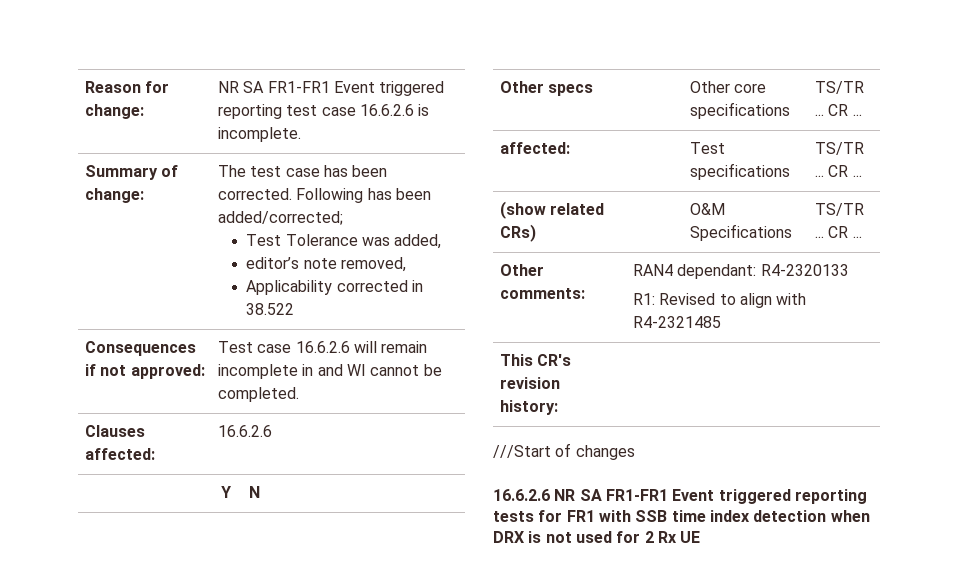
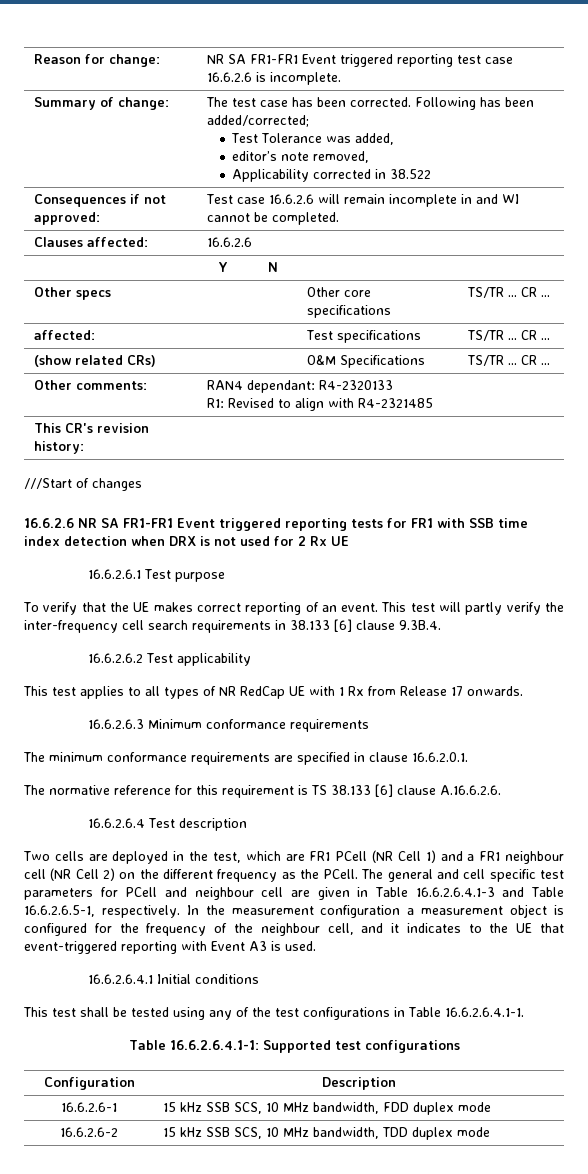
+ 16.6.2.6.1 Test purpose
+ To verify that the UE makes correct reporting of an event. This test will partly verify the inter-frequency cell search requirements in 38.133 [6] clause 9.3B.4.
+ 16.6.2.6.2 Test applicability
+ This test applies to all types of NR RedCap UE with 1 Rx from Release 17 onwards.
+ 16.6.2.6.3 Minimum conformance requirements
+ The minimum conformance requirements are specified in clause 16.6.2.0.1.
+ The normative reference for this requirement is TS 38.133 [6] clause A.16.6.2.6.
+ 16.6.2.6.4 Test description
+ Two cells are deployed in the test, which are FR1 PCell (NR Cell 1) and a FR1 neighbour cell (NR Cell 2) on the different frequency as the PCell. The general and cell specific test parameters for PCell and neighbour cell are given in Table 16.6.2.6.4.1-3 and Table 16.6.2.6.5-1, respectively. In the measurement configuration a measurement object is configured for the frequency of the neighbour cell, and it indicates to the UE that event-triggered reporting with Event A3 is used.
+ 16.6.2.6.4.1 Initial conditions
+ This test shall be tested using any of the test configurations in Table 16.6.2.6.4.1-1.
+ Table 16.6.2.6.4.1-1: Supported test configurations
+ Configuration | Description
+ 16.6.2.6-1 | 15 kHz SSB SCS, 10 MHz bandwidth, FDD duplex mode
+ 16.6.2.6-2 | 15 kHz SSB SCS, 10 MHz bandwidth, TDD duplex mode

